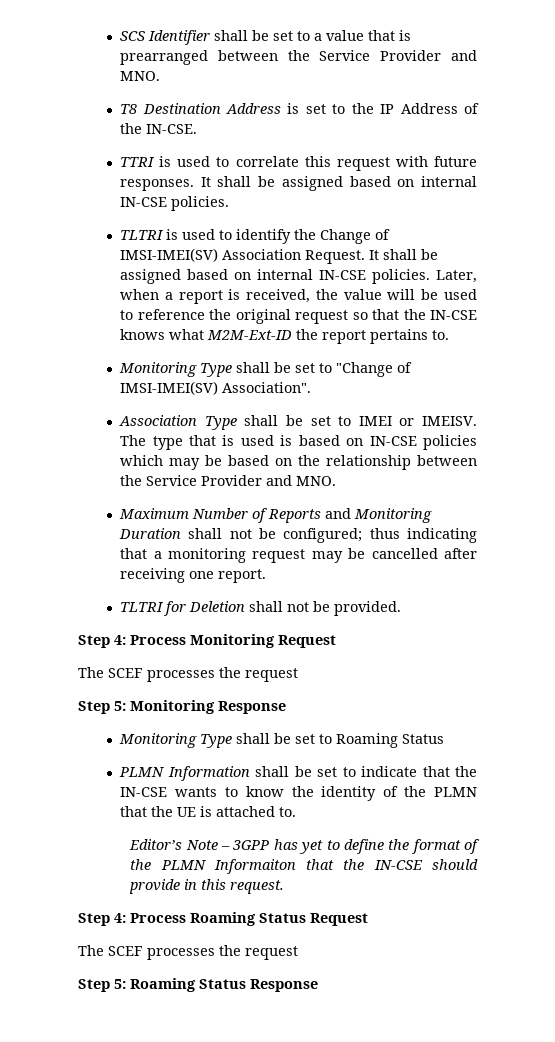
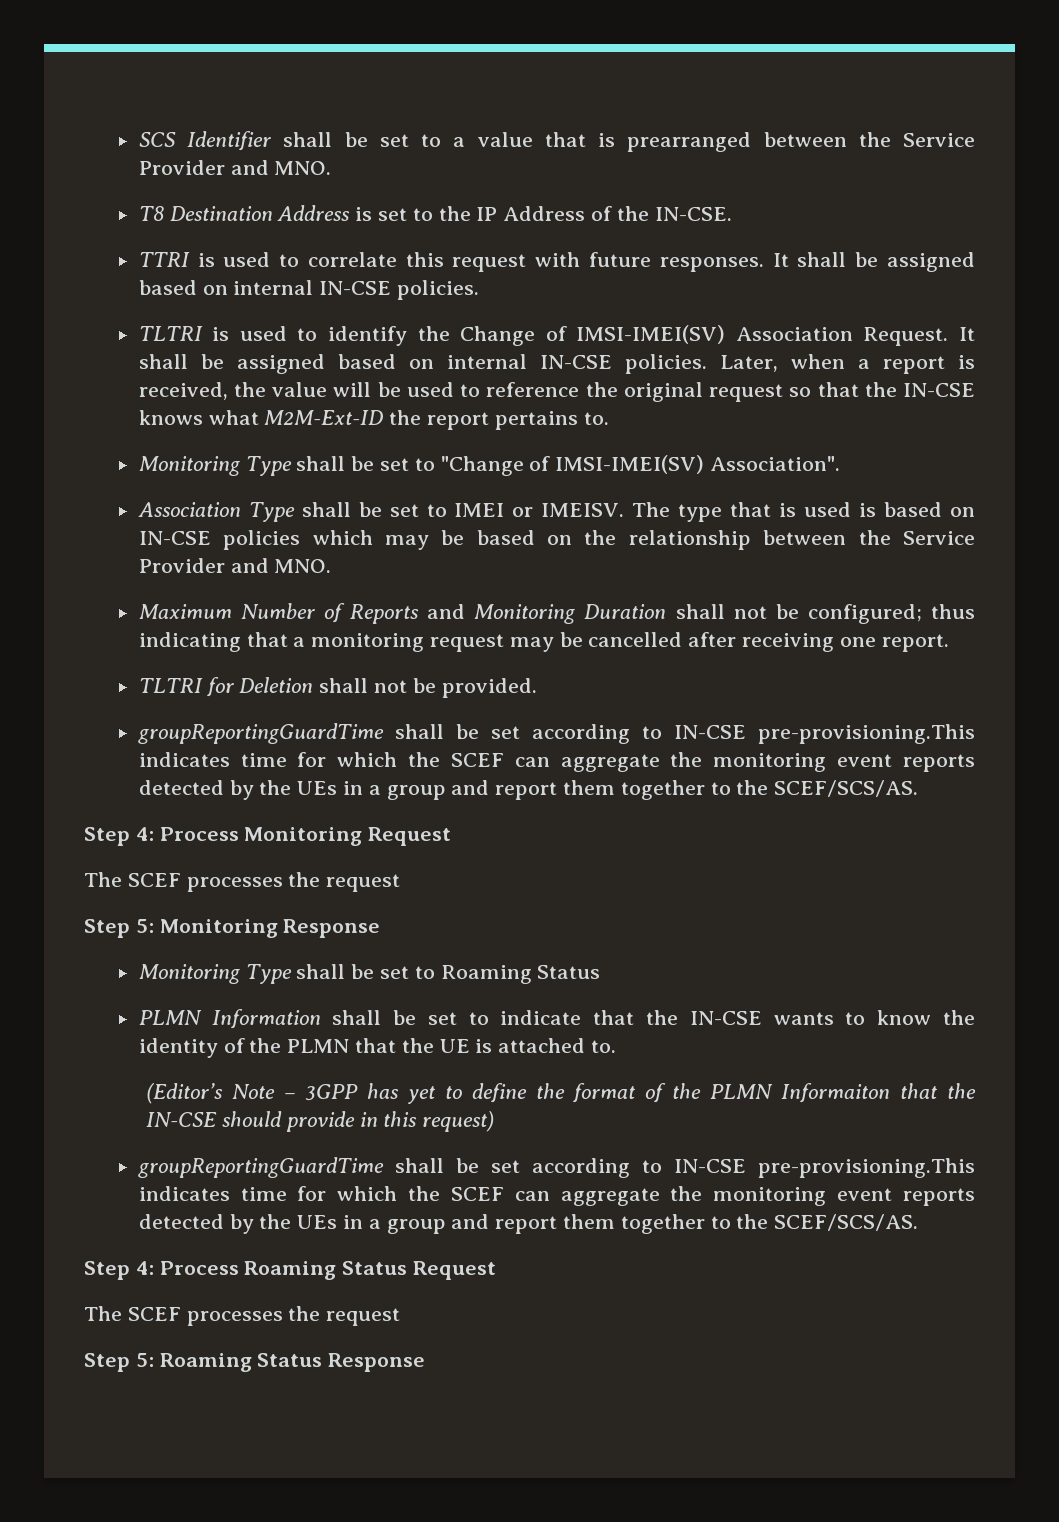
  TLTRI for Deletion shall not be provided.
+ groupReportingGuardTime shall be set according to IN-CSE pre-provisioning.This indicates time for which the SCEF can aggregate the monitoring event reports detected by the UEs in a group and report them together to the SCEF/SCS/AS.
- Editor’s Note – 3GPP has yet to define the format of the PLMN Informaiton that the IN-CSE should provide in this request.
+ (Editor’s Note – 3GPP has yet to define the format of the PLMN Informaiton that the IN-CSE should provide in this request)
+ groupReportingGuardTime shall be set according to IN-CSE pre-provisioning.This indicates time for which the SCEF can aggregate the monitoring event reports detected by the UEs in a group and report them together to the SCEF/SCS/AS.

